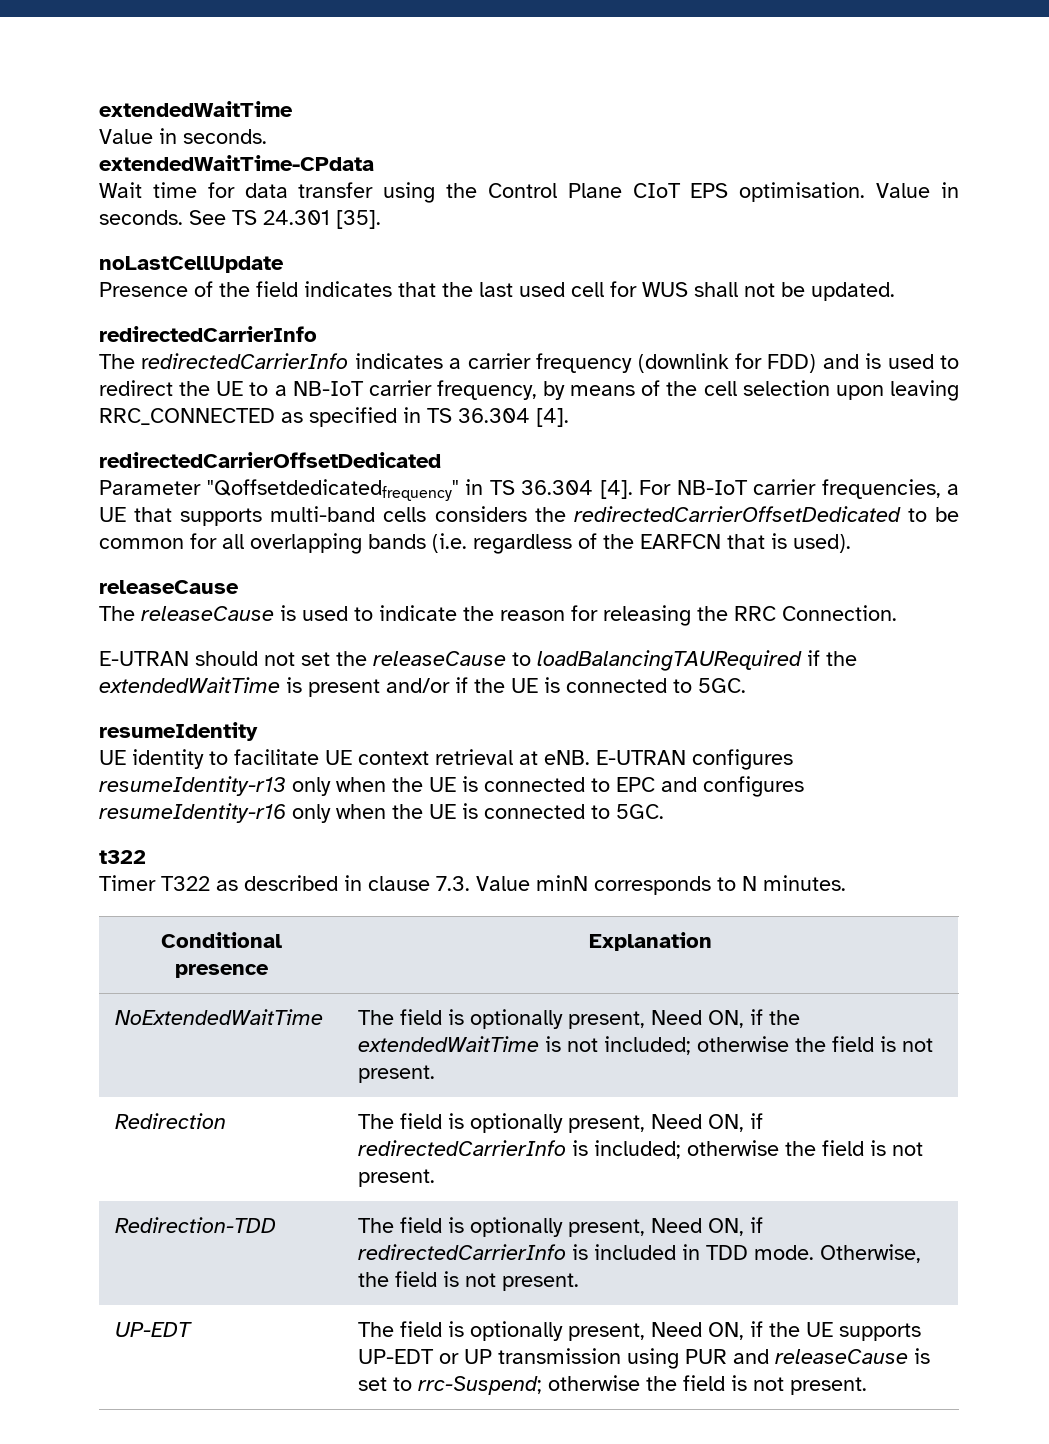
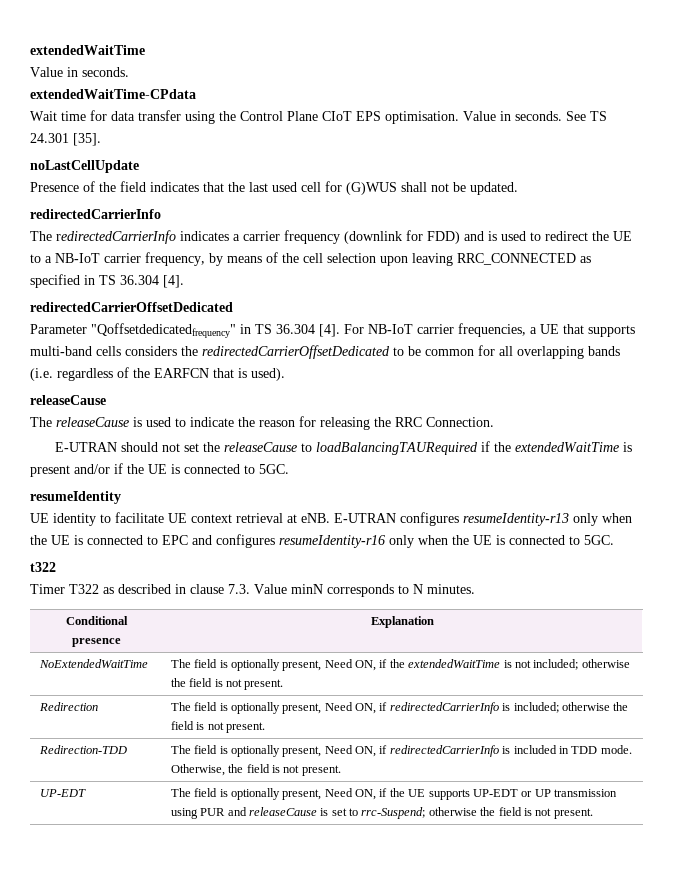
- Presence of the field indicates that the last used cell for WUS shall not be updated.
+ Presence of the field indicates that the last used cell for (G)WUS shall not be updated.

